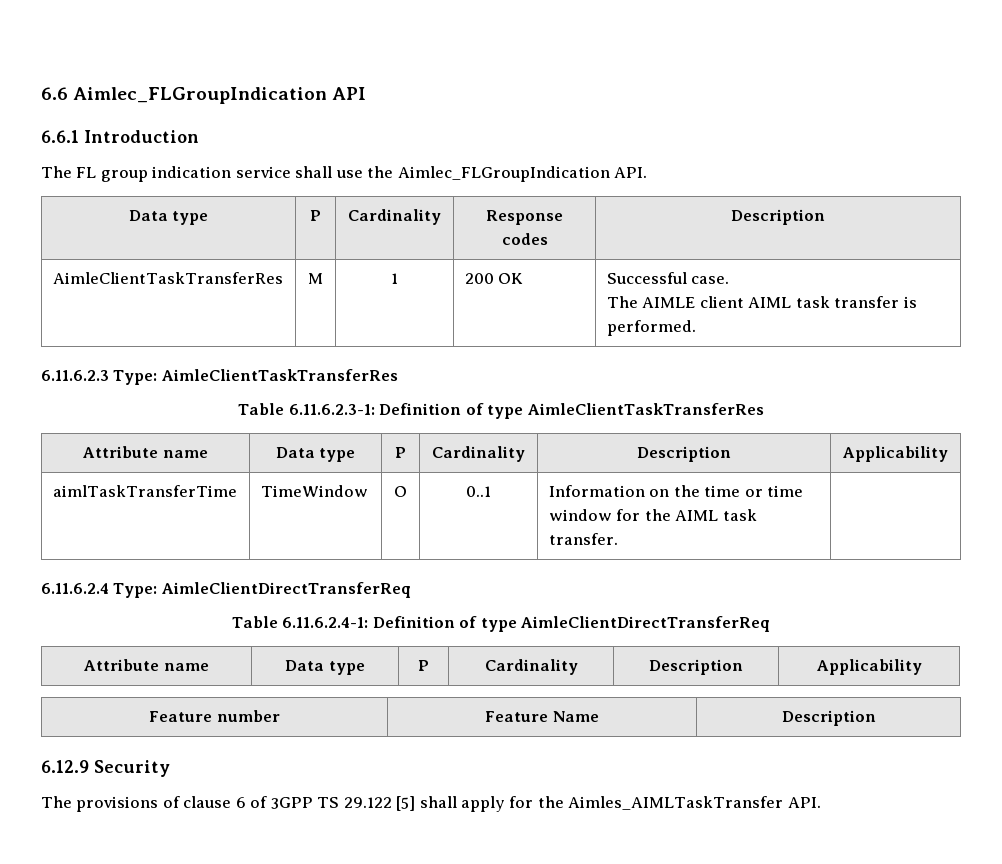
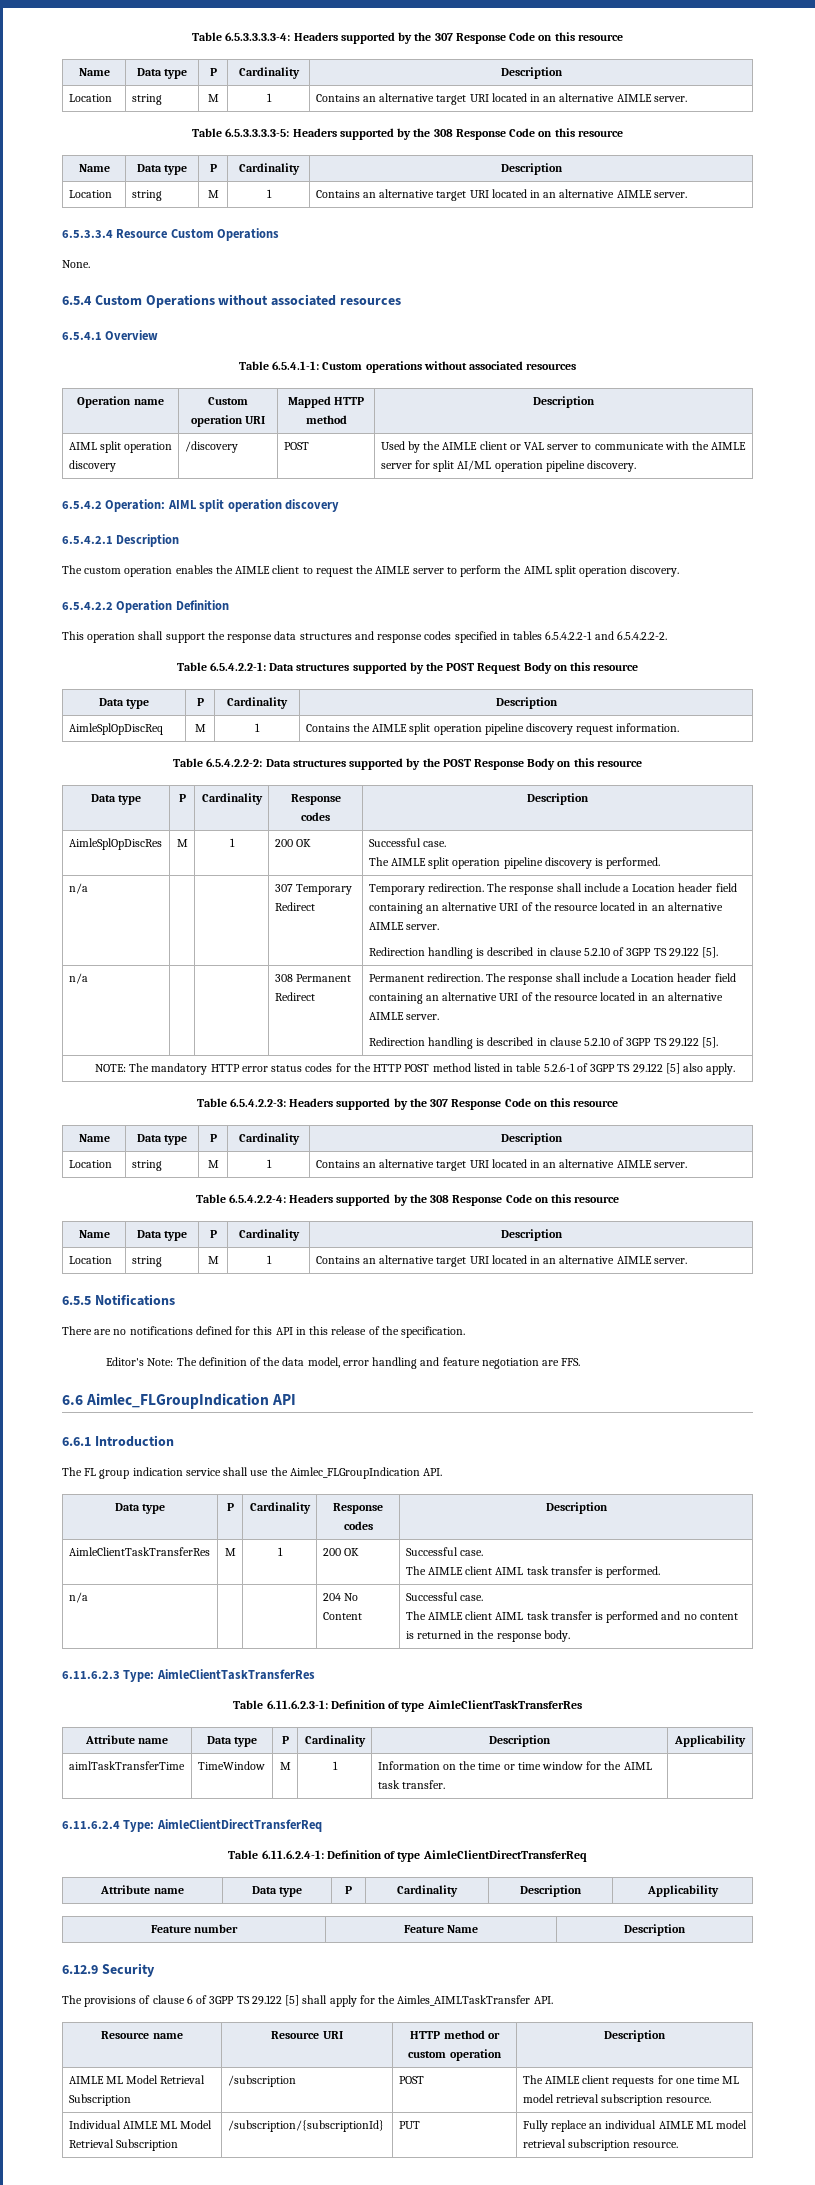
+ Table 6.5.3.3.3.3-4: Headers supported by the 307 Response Code on this resource
+ Name | Data type | P | Cardinality | Description
+ Location | string | M | 1 | Contains an alternative target URI located in an alternative AIMLE server.
+ Table 6.5.3.3.3.3-5: Headers supported by the 308 Response Code on this resource
+ Name | Data type | P | Cardinality | Description
+ Location | string | M | 1 | Contains an alternative target URI located in an alternative AIMLE server.
+ 6.5.3.3.4 Resource Custom Operations
+ None.
+ 6.5.4 Custom Operations without associated resources
+ 6.5.4.1 Overview
+ Table 6.5.4.1-1: Custom operations without associated resources
+ Operation name | Custom operation URI | Mapped HTTP method | Description
+ AIML split operation discovery | /discovery | POST | Used by the AIMLE client or VAL server to communicate with the AIMLE server for split AI/ML operation pipeline discovery.
+ 6.5.4.2 Operation: AIML split operation discovery
+ 6.5.4.2.1 Description
+ The custom operation enables the AIMLE client to request the AIMLE server to perform the AIML split operation discovery.
+ 6.5.4.2.2 Operation Definition
+ This operation shall support the response data structures and response codes specified in tables 6.5.4.2.2-1 and 6.5.4.2.2-2.
+ Table 6.5.4.2.2-1: Data structures supported by the POST Request Body on this resource
+ Data type | P | Cardinality | Description
+ AimleSplOpDiscReq | M | 1 | Contains the AIMLE split operation pipeline discovery request information.
+ Table 6.5.4.2.2-2: Data structures supported by the POST Response Body on this resource
+ Data type | P | Cardinality | Response codes | Description
+ AimleSplOpDiscRes | M | 1 | 200 OK | Successful case.
+ The AIMLE split operation pipeline discovery is performed.
+ n/a | | | 307 Temporary Redirect | Temporary redirection. The response shall include a Location header field containing an alternative URI of the resource located in an alternative AIMLE server.
+ Redirection handling is described in clause 5.2.10 of 3GPP TS 29.122 [5].
+ n/a | | | 308 Permanent Redirect | Permanent redirection. The response shall include a Location header field containing an alternative URI of the resource located in an alternative AIMLE server.
+ Redirection handling is described in clause 5.2.10 of 3GPP TS 29.122 [5].
+ NOTE: The mandatory HTTP error status codes for the HTTP POST method listed in table 5.2.6-1 of 3GPP TS 29.122 [5] also apply.
+ Table 6.5.4.2.2-3: Headers supported by the 307 Response Code on this resource
+ Name | Data type | P | Cardinality | Description
+ Location | string | M | 1 | Contains an alternative target URI located in an alternative AIMLE server.
+ Table 6.5.4.2.2-4: Headers supported by the 308 Response Code on this resource
+ Name | Data type | P | Cardinality | Description
+ Location | string | M | 1 | Contains an alternative target URI located in an alternative AIMLE server.
+ 6.5.5 Notifications
+ There are no notifications defined for this API in this release of the specification.
+ Editor's Note: The definition of the data model, error handling and feature negotiation are FFS.
+ n/a | | | 204 No Content | Successful case.
+ The AIMLE client AIML task transfer is performed and no content is returned in the response body.
- aimlTaskTransferTime | TimeWindow | O | 0..1 | Information on the time or time window for the AIML task transfer. |
+ aimlTaskTransferTime | TimeWindow | M | 1 | Information on the time or time window for the AIML task transfer. |
+ Resource name | Resource URI | HTTP method or custom operation | Description
+ AIMLE ML Model Retrieval Subscription | /subscription | POST | The AIMLE client requests for one time ML model retrieval subscription resource.
+ Individual AIMLE ML Model Retrieval Subscription | /subscription/{subscriptionId} | PUT | Fully replace an individual AIMLE ML model retrieval subscription resource.

